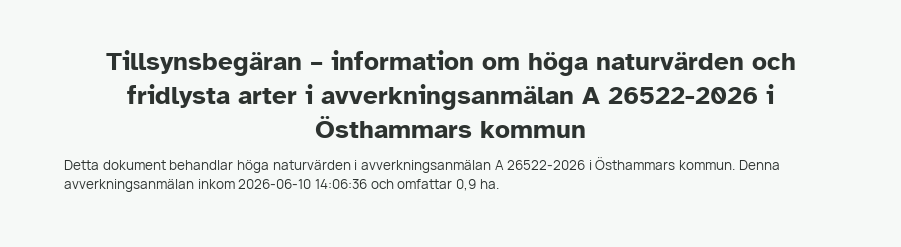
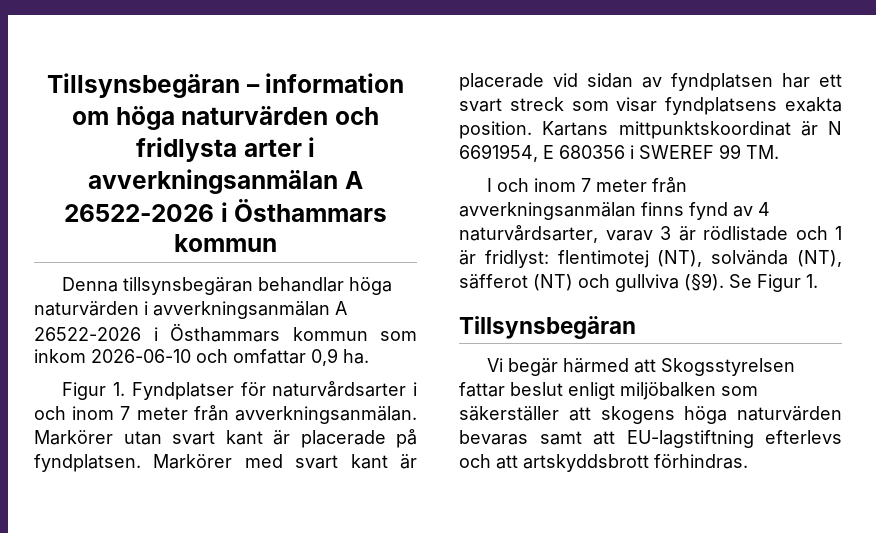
- Detta dokument behandlar höga naturvärden i avverkningsanmälan A 26522-2026 i Östhammars kommun. Denna avverkningsanmälan inkom 2026-06-10 14:06:36 och omfattar 0,9 ha.
+ Denna tillsynsbegäran behandlar höga naturvärden i avverkningsanmälan A 26522-2026 i Östhammars kommun som inkom 2026-06-10 och omfattar 0,9 ha.
+ Figur 1. Fyndplatser för naturvårdsarter i och inom 7 meter från avverkningsanmälan. Markörer utan svart kant är placerade på fyndplatsen. Markörer med svart kant är placerade vid sidan av fyndplatsen har ett svart streck som visar fyndplatsens exakta position. Kartans mittpunktskoordinat är N 6691954, E 680356 i SWEREF 99 TM.
+ I och inom 7 meter från avverkningsanmälan finns fynd av 4 naturvårdsarter, varav 3 är rödlistade och 1 är fridlyst: flentimotej (NT), solvända (NT), säfferot (NT) och gullviva (§9). Se Figur 1.
+ Tillsynsbegäran
+ Vi begär härmed att Skogsstyrelsen fattar beslut enligt miljöbalken som säkerställer att skogens höga naturvärden bevaras samt att EU-lagstiftning efterlevs och att artskyddsbrott förhindras.

